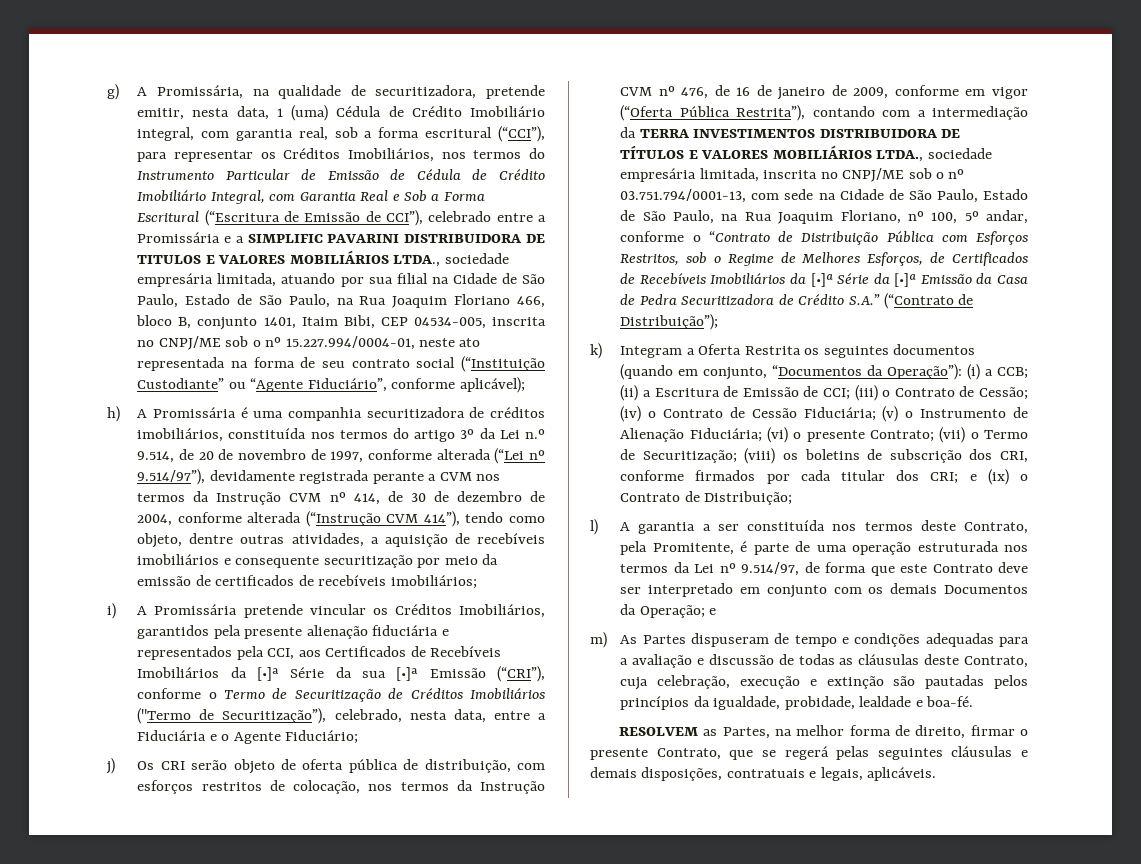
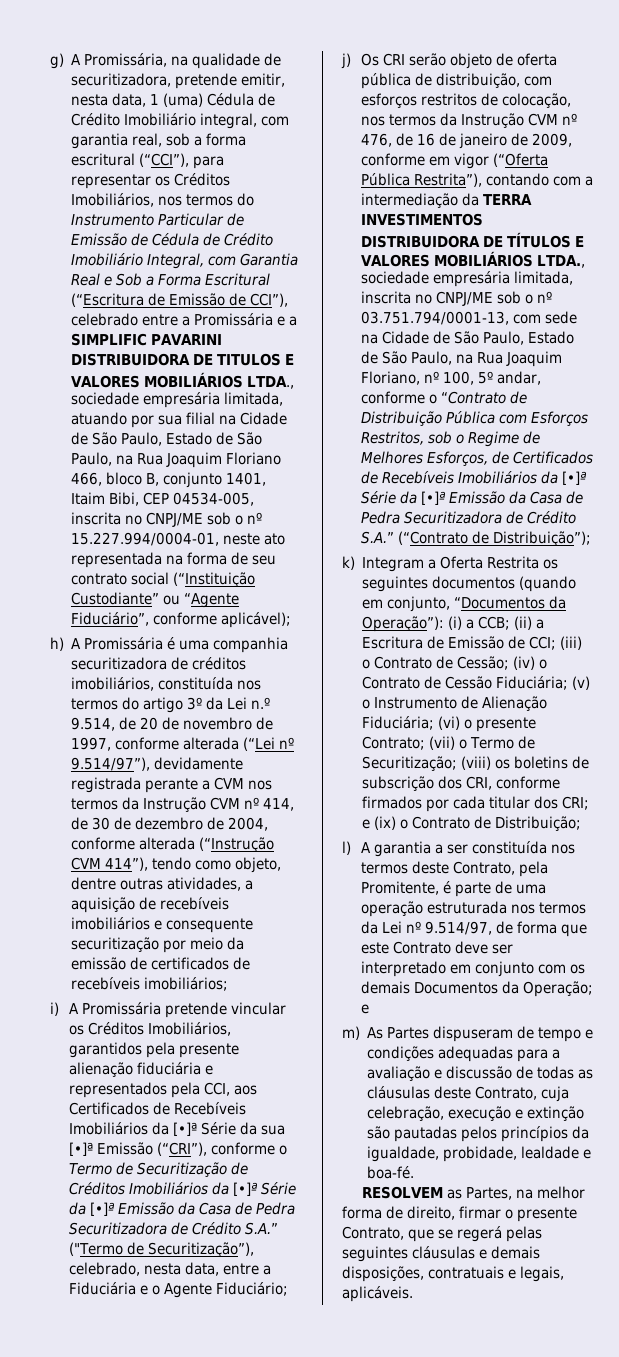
- i) A Promissária pretende vincular os Créditos Imobiliários, garantidos pela presente alienação fiduciária e representados pela CCI, aos Certificados de Recebíveis Imobiliários da [•]ª Série da sua [•]ª Emissão (“CRI”), conforme o Termo de Securitização de Créditos Imobiliários ("Termo de Securitização”), celebrado, nesta data, entre a Fiduciária e o Agente Fiduciário;
+ i) A Promissária pretende vincular os Créditos Imobiliários, garantidos pela presente alienação fiduciária e representados pela CCI, aos Certificados de Recebíveis Imobiliários da [•]ª Série da sua [•]ª Emissão (“CRI”), conforme o Termo de Securitização de Créditos Imobiliários da [•]ª Série da [•]ª Emissão da Casa de Pedra Securitizadora de Crédito S.A.” ("Termo de Securitização”), celebrado, nesta data, entre a Fiduciária e o Agente Fiduciário;

